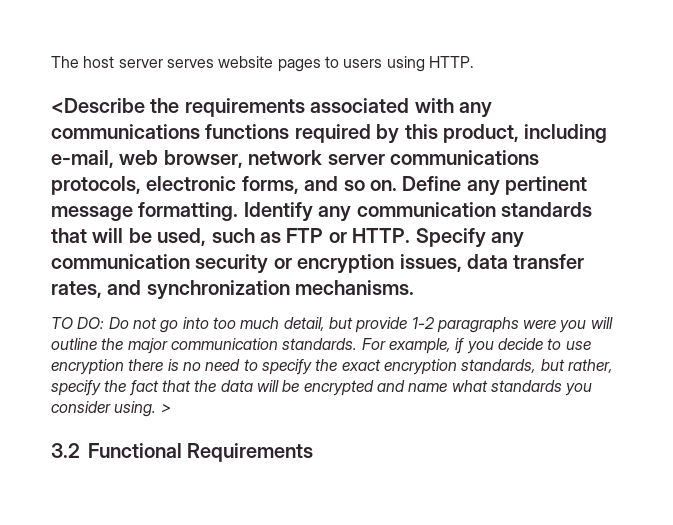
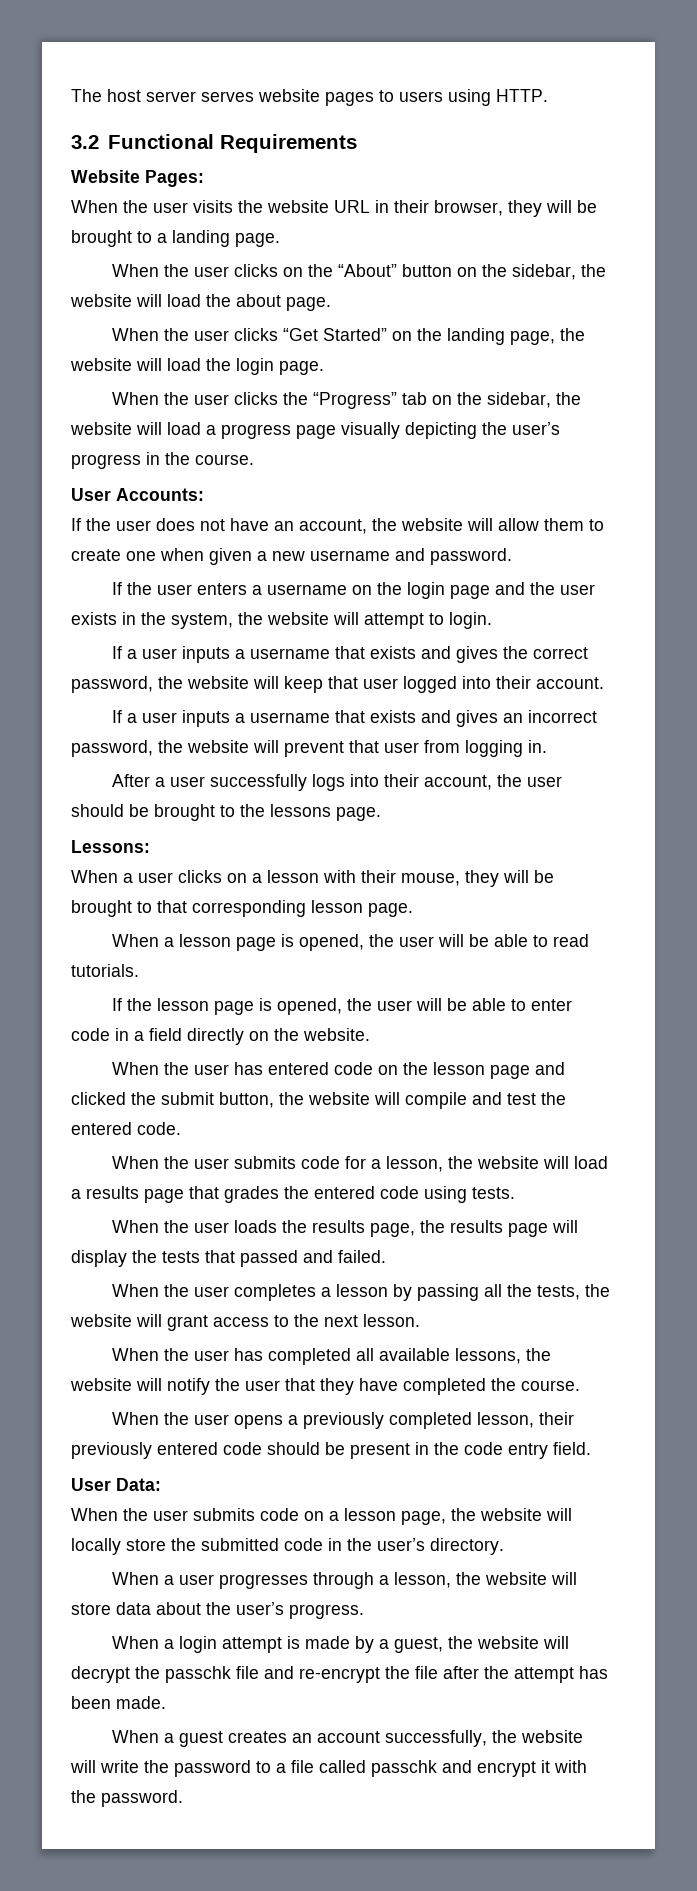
- <Describe the requirements associated with any communications functions required by this product, including e-mail, web browser, network server communications protocols, electronic forms, and so on. Define any pertinent message formatting. Identify any communication standards that will be used, such as FTP or HTTP. Specify any communication security or encryption issues, data transfer rates, and synchronization mechanisms.
- TO DO: Do not go into too much detail, but provide 1-2 paragraphs were you will outline the major communication standards. For example, if you decide to use encryption there is no need to specify the exact encryption standards, but rather, specify the fact that the data will be encrypted and name what standards you consider using. >
  3.2 Functional Requirements
+ Website Pages:
+ When the user visits the website URL in their browser, they will be brought to a landing page.
+ When the user clicks on the “About” button on the sidebar, the website will load the about page.
+ When the user clicks “Get Started” on the landing page, the website will load the login page.
+ When the user clicks the “Progress” tab on the sidebar, the website will load a progress page visually depicting the user’s progress in the course.
+ User Accounts:
+ If the user does not have an account, the website will allow them to create one when given a new username and password.
+ If the user enters a username on the login page and the user exists in the system, the website will attempt to login.
+ If a user inputs a username that exists and gives the correct password, the website will keep that user logged into their account.
+ If a user inputs a username that exists and gives an incorrect password, the website will prevent that user from logging in.
+ After a user successfully logs into their account, the user should be brought to the lessons page.
+ Lessons:
+ When a user clicks on a lesson with their mouse, they will be brought to that corresponding lesson page.
+ When a lesson page is opened, the user will be able to read tutorials.
+ If the lesson page is opened, the user will be able to enter code in a field directly on the website.
+ When the user has entered code on the lesson page and clicked the submit button, the website will compile and test the entered code.
+ When the user submits code for a lesson, the website will load a results page that grades the entered code using tests.
+ When the user loads the results page, the results page will display the tests that passed and failed.
+ When the user completes a lesson by passing all the tests, the website will grant access to the next lesson.
+ When the user has completed all available lessons, the website will notify the user that they have completed the course.
+ When the user opens a previously completed lesson, their previously entered code should be present in the code entry field.
+ User Data:
+ When the user submits code on a lesson page, the website will locally store the submitted code in the user’s directory.
+ When a user progresses through a lesson, the website will store data about the user’s progress.
+ When a login attempt is made by a guest, the website will decrypt the passchk file and re-encrypt the file after the attempt has been made.
+ When a guest creates an account successfully, the website will write the password to a file called passchk and encrypt it with the password.

